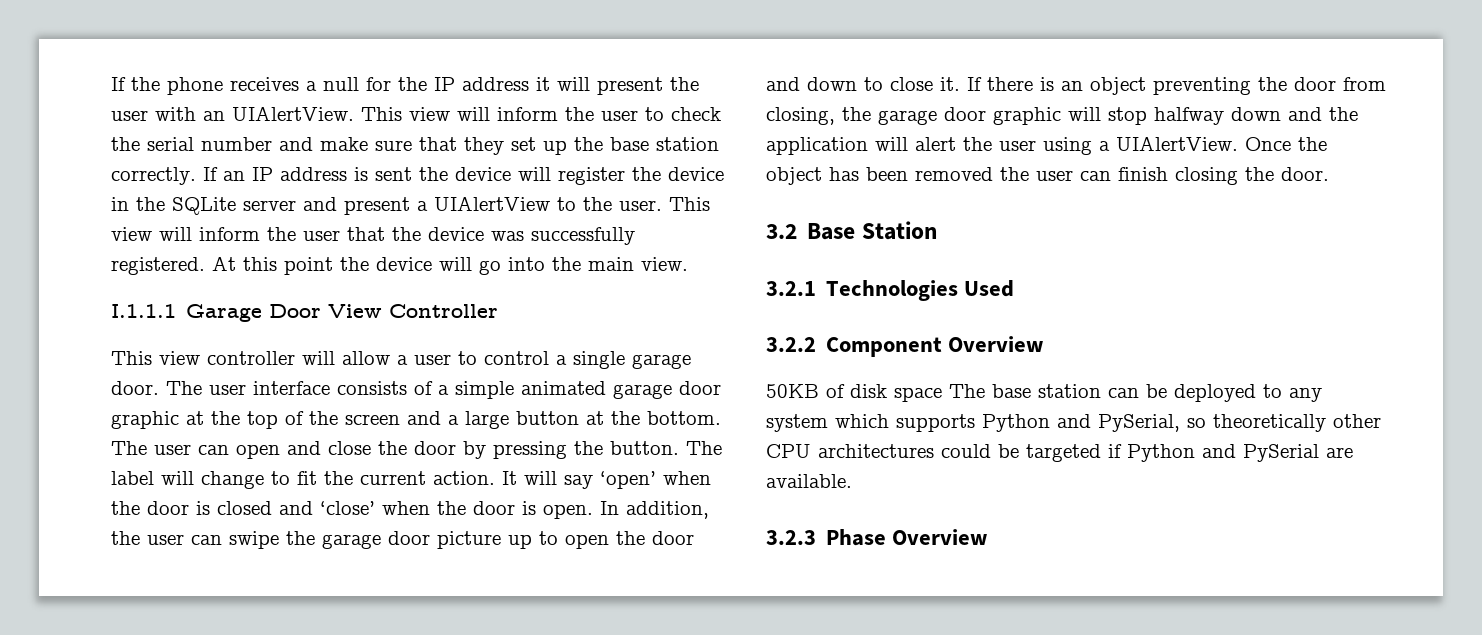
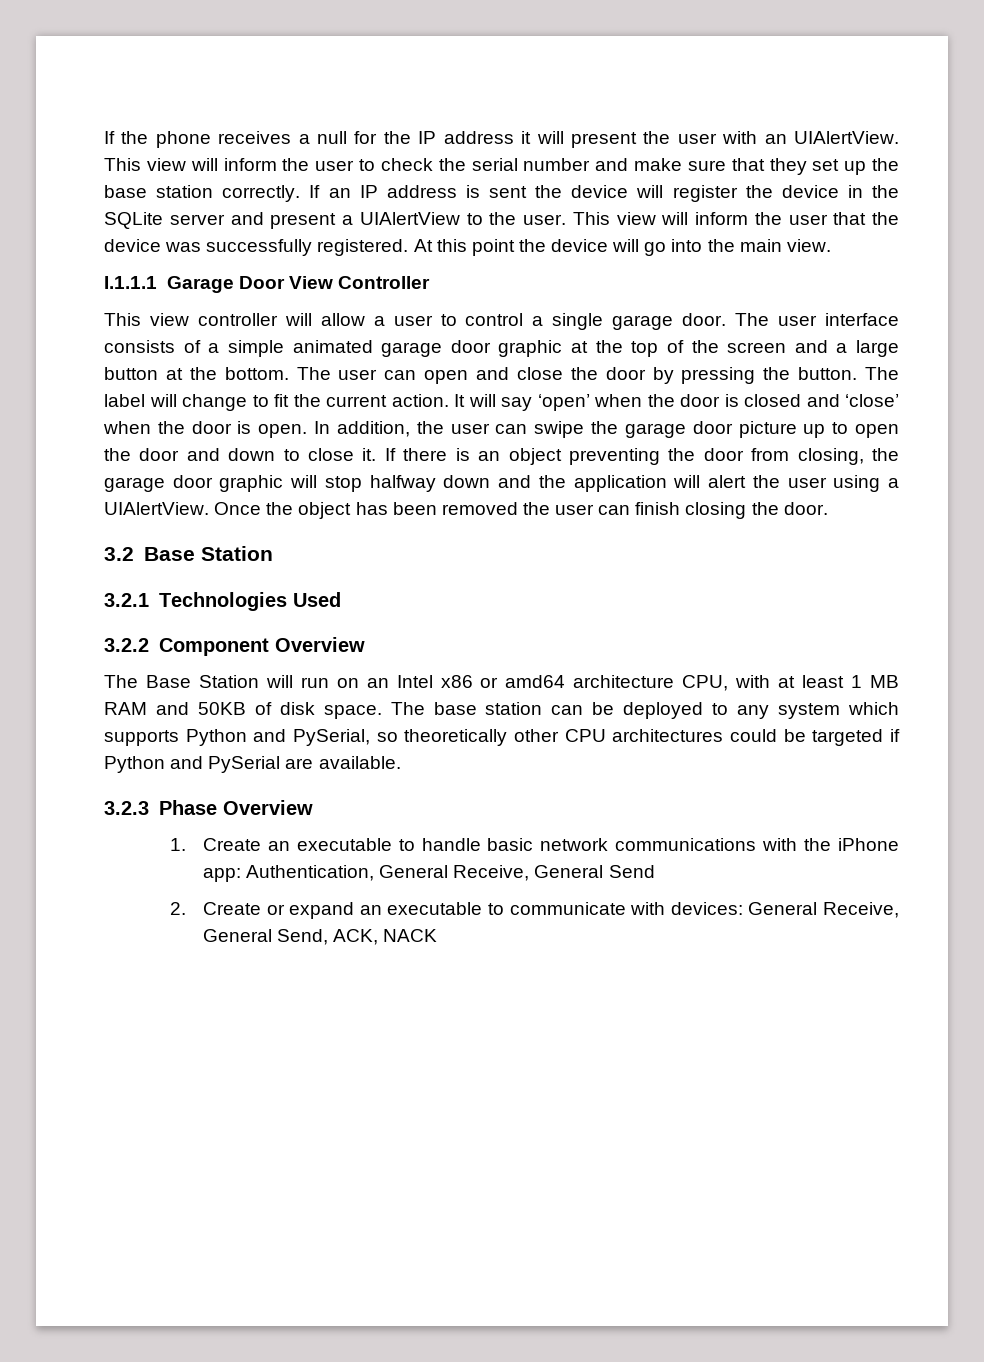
- 50KB of disk space The base station can be deployed to any system which supports Python and PySerial, so theoretically other CPU architectures could be targeted if Python and PySerial are available.
+ The Base Station will run on an Intel x86 or amd64 architecture CPU, with at least 1 MB RAM and 50KB of disk space. The base station can be deployed to any system which supports Python and PySerial, so theoretically other CPU architectures could be targeted if Python and PySerial are available.
+ 1. Create an executable to handle basic network communications with the iPhone app: Authentication, General Receive, General Send
+ 2. Create or expand an executable to communicate with devices: General Receive, General Send, ACK, NACK

